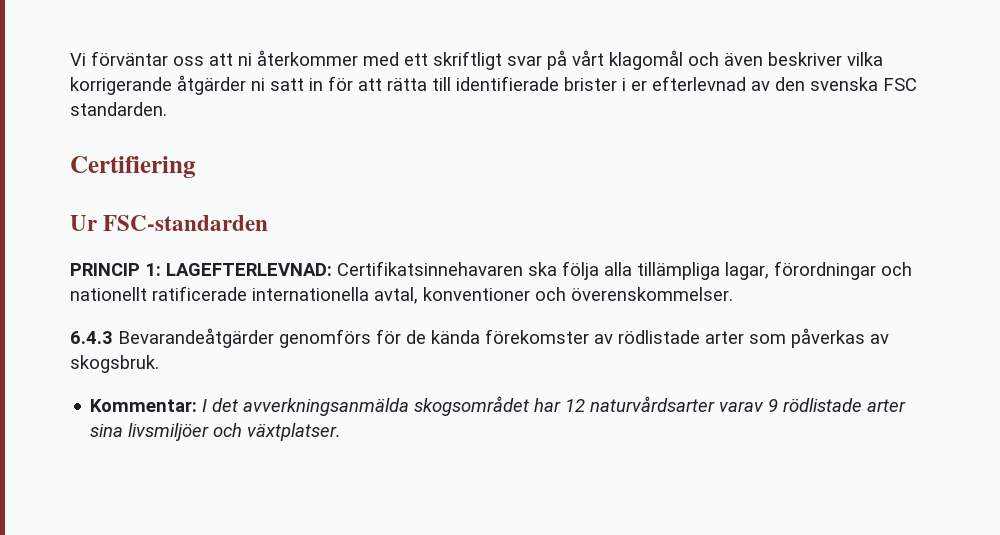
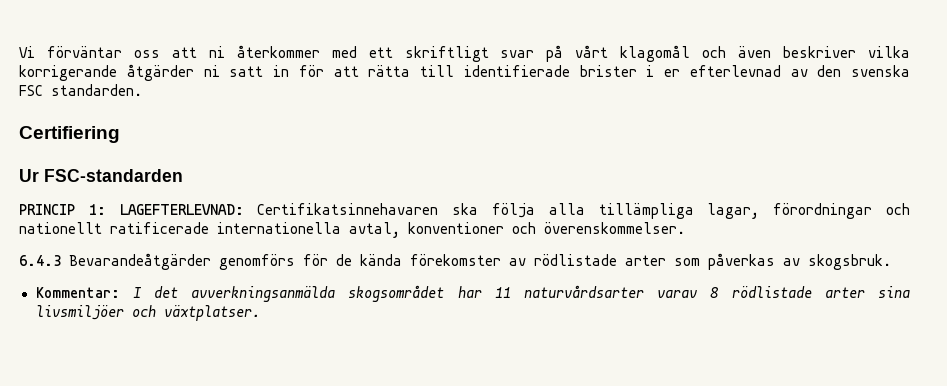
- Kommentar: I det avverkningsanmälda skogsområdet har 12 naturvårdsarter varav 9 rödlistade arter sina livsmiljöer och växtplatser.
+ Kommentar: I det avverkningsanmälda skogsområdet har 11 naturvårdsarter varav 8 rödlistade arter sina livsmiljöer och växtplatser.

